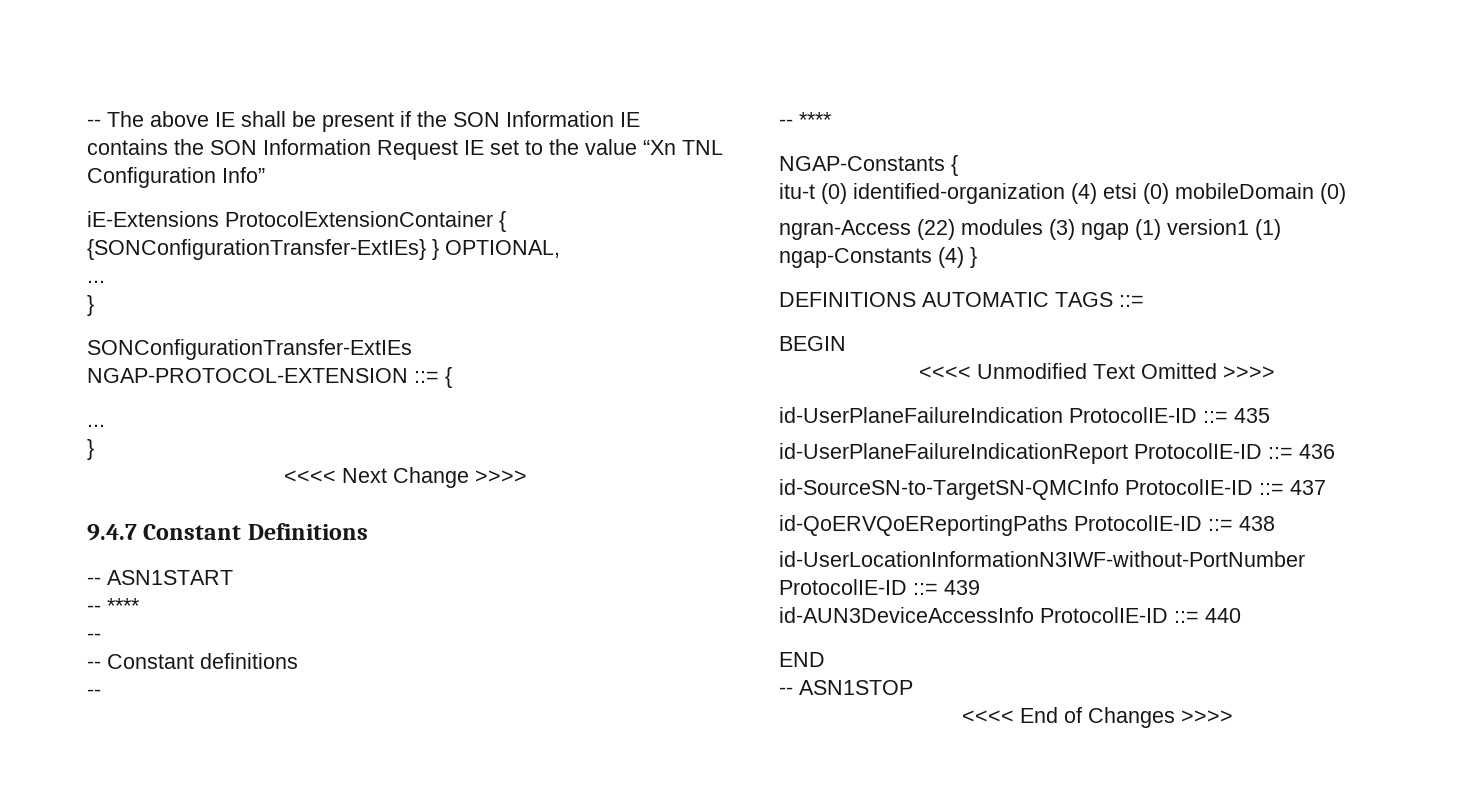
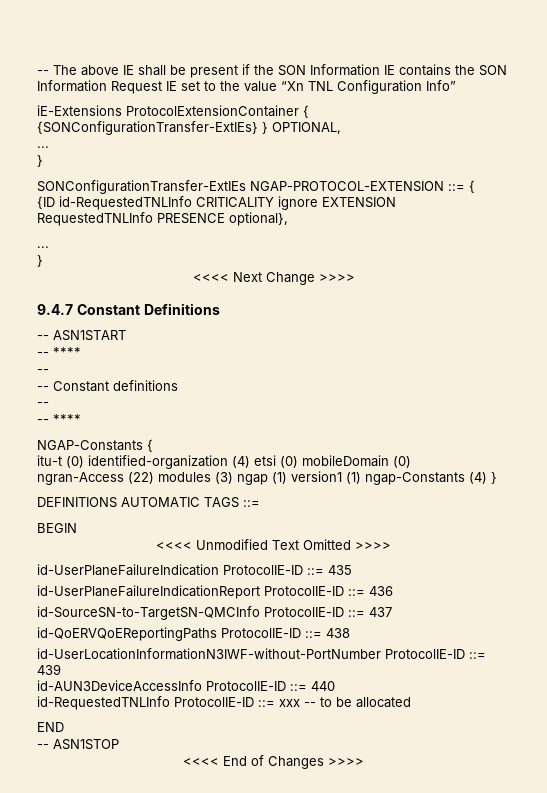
+ {ID id-RequestedTNLInfo CRITICALITY ignore EXTENSION RequestedTNLInfo PRESENCE optional},
+ id-RequestedTNLInfo ProtocolIE-ID ::= xxx -- to be allocated

